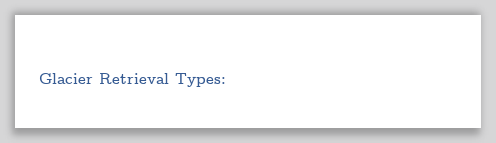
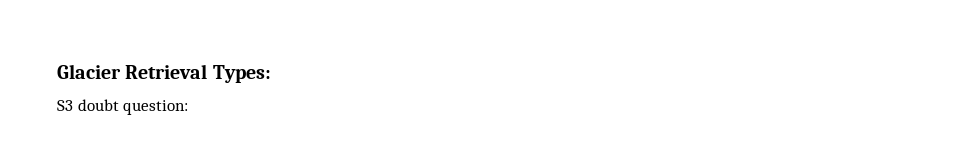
+ S3 doubt question:

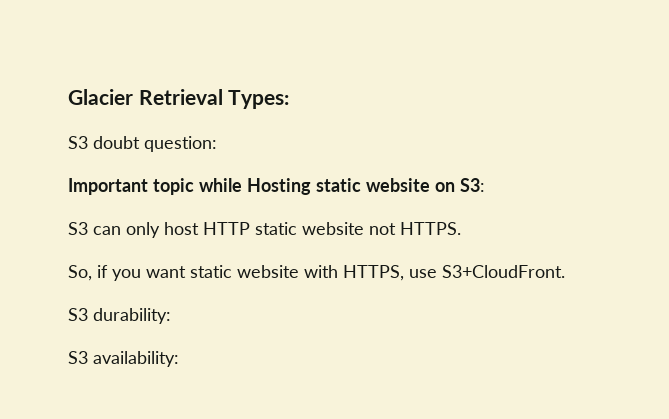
+ Important topic while Hosting static website on S3:
+ S3 can only host HTTP static website not HTTPS.
+ So, if you want static website with HTTPS, use S3+CloudFront.
+ S3 durability:
+ S3 availability:

